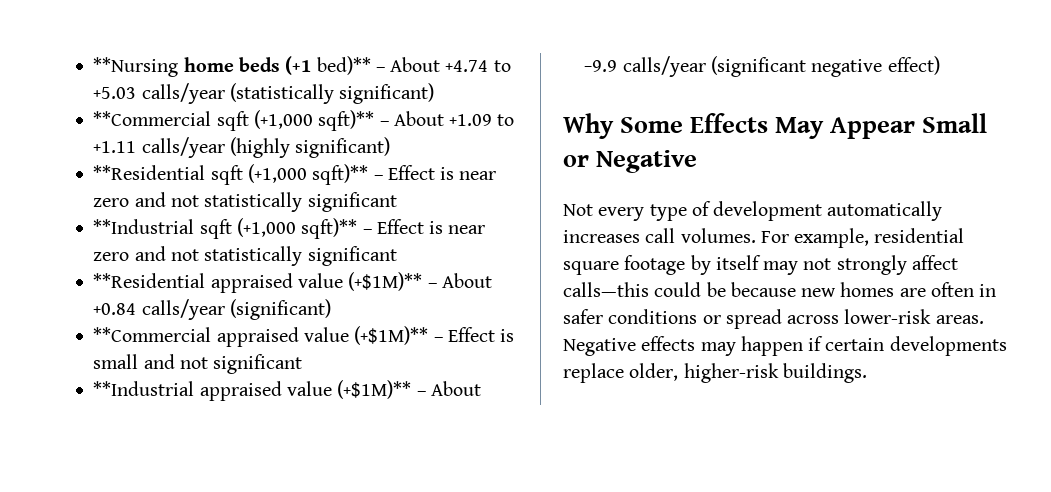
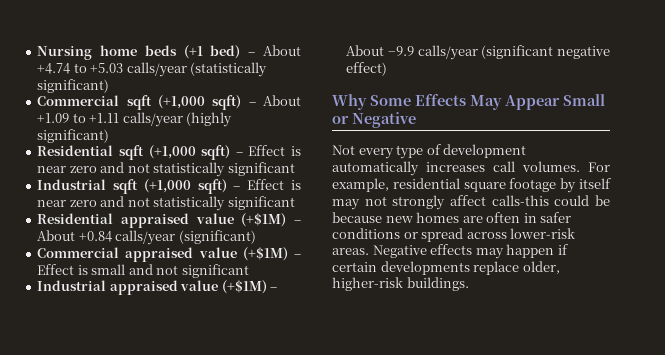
- **Nursing home beds (+1 bed)** – About +4.74 to +5.03 calls/year (statistically significant)
+ Nursing home beds (+1 bed) – About +4.74 to +5.03 calls/year (statistically significant)
- **Commercial sqft (+1,000 sqft)** – About +1.09 to +1.11 calls/year (highly significant)
+ Commercial sqft (+1,000 sqft) – About +1.09 to +1.11 calls/year (highly significant)
- **Residential sqft (+1,000 sqft)** – Effect is near zero and not statistically significant
- **Industrial sqft (+1,000 sqft)** – Effect is near zero and not statistically significant
- **Residential appraised value (+$1M)** – About +0.84 calls/year (significant)
+ Residential sqft (+1,000 sqft) – Effect is near zero and not statistically significant
+ Industrial sqft (+1,000 sqft) – Effect is near zero and not statistically significant
+ Residential appraised value (+$1M) – About +0.84 calls/year (significant)
- **Commercial appraised value (+$1M)** – Effect is small and not significant
+ Commercial appraised value (+$1M) – Effect is small and not significant
- **Industrial appraised value (+$1M)** – About −9.9 calls/year (significant negative effect)
+ Industrial appraised value (+$1M) – About −9.9 calls/year (significant negative effect)
- For example, residential square footage by itself may not strongly affect calls—this could be because new homes are often in safer conditions or spread across lower-risk areas.
+ For example, residential square footage by itself may not strongly affect calls-this could be because new homes are often in safer conditions or spread across lower-risk areas.

